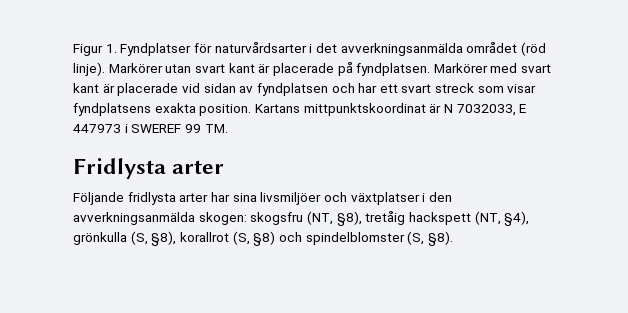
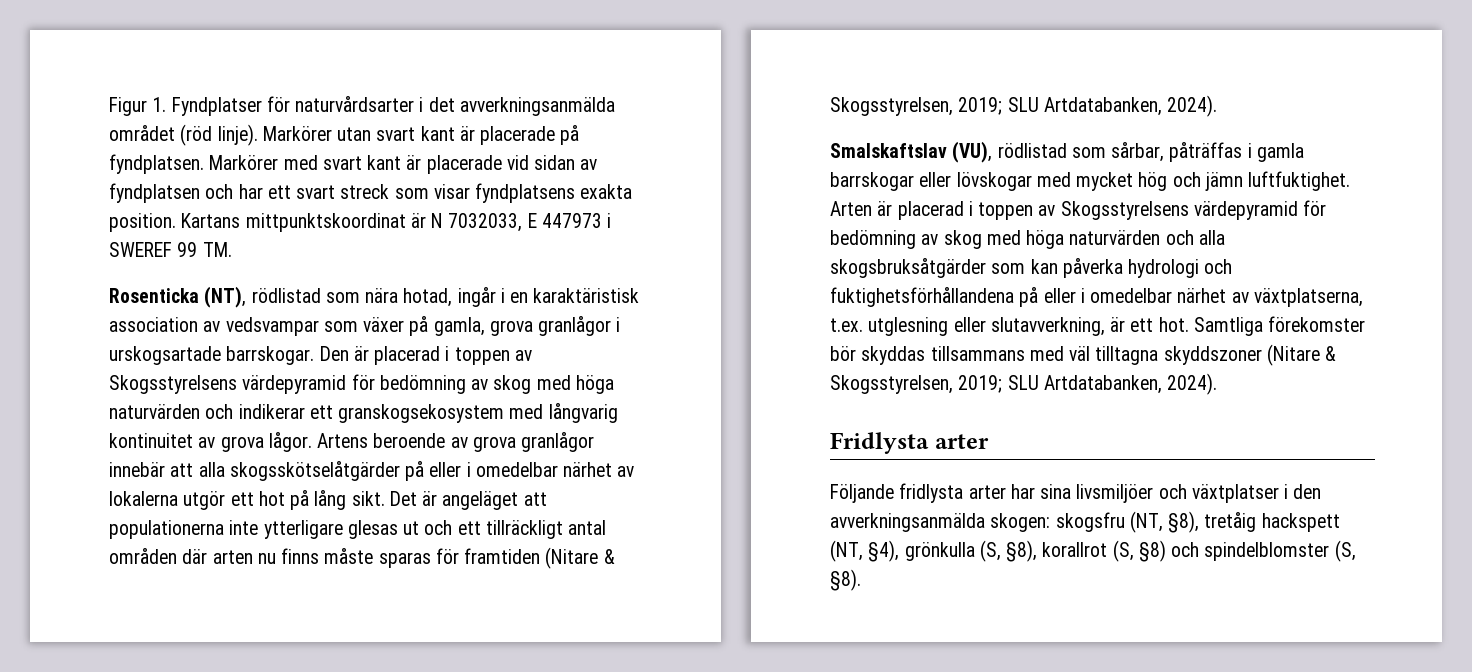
+ Rosenticka (NT), rödlistad som nära hotad, ingår i en karaktäristisk association av vedsvampar som växer på gamla, grova granlågor i urskogsartade barrskogar. Den är placerad i toppen av Skogsstyrelsens värdepyramid för bedömning av skog med höga naturvärden och indikerar ett granskogsekosystem med långvarig kontinuitet av grova lågor. Artens beroende av grova granlågor innebär att alla skogsskötselåtgärder på eller i omedelbar närhet av lokalerna utgör ett hot på lång sikt. Det är angeläget att populationerna inte ytterligare glesas ut och ett tillräckligt antal områden där arten nu finns måste sparas för framtiden (Nitare & Skogsstyrelsen, 2019; SLU Artdatabanken, 2024).
+ Smalskaftslav (VU), rödlistad som sårbar, påträffas i gamla barrskogar eller lövskogar med mycket hög och jämn luftfuktighet. Arten är placerad i toppen av Skogsstyrelsens värdepyramid för bedömning av skog med höga naturvärden och alla skogsbruksåtgärder som kan påverka hydrologi och fuktighetsförhållandena på eller i omedelbar närhet av växtplatserna, t.ex. utglesning eller slutavverkning, är ett hot. Samtliga förekomster bör skyddas tillsammans med väl tilltagna skyddszoner (Nitare & Skogsstyrelsen, 2019; SLU Artdatabanken, 2024).

